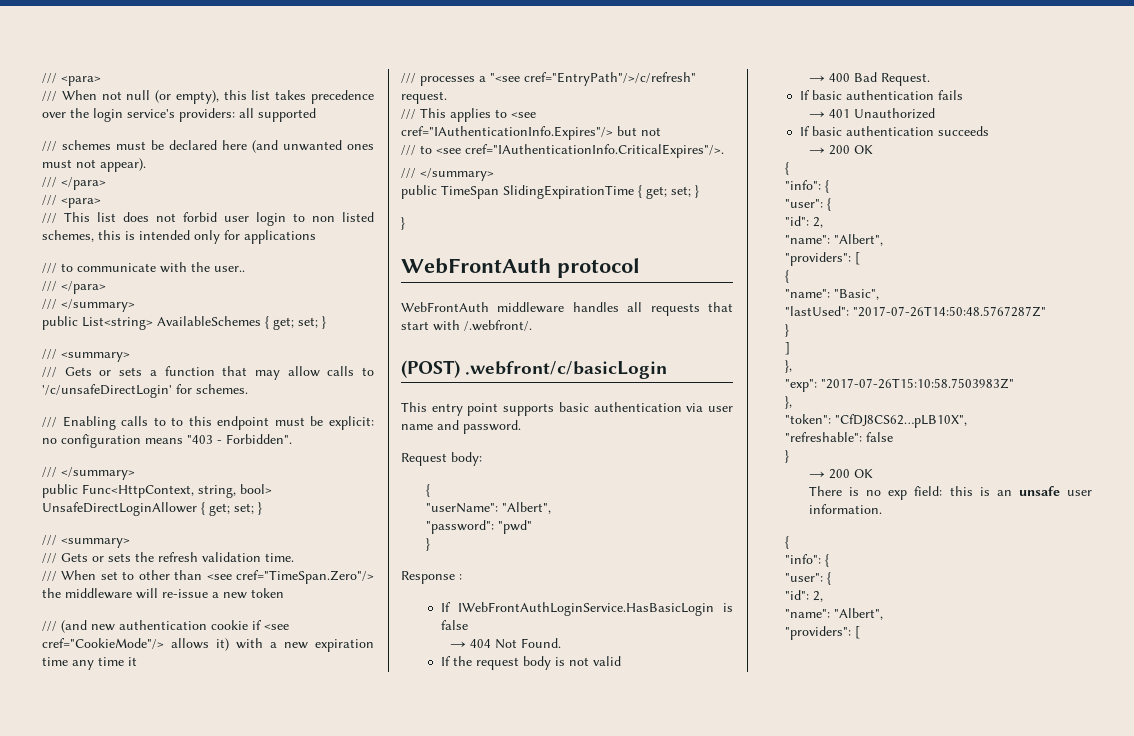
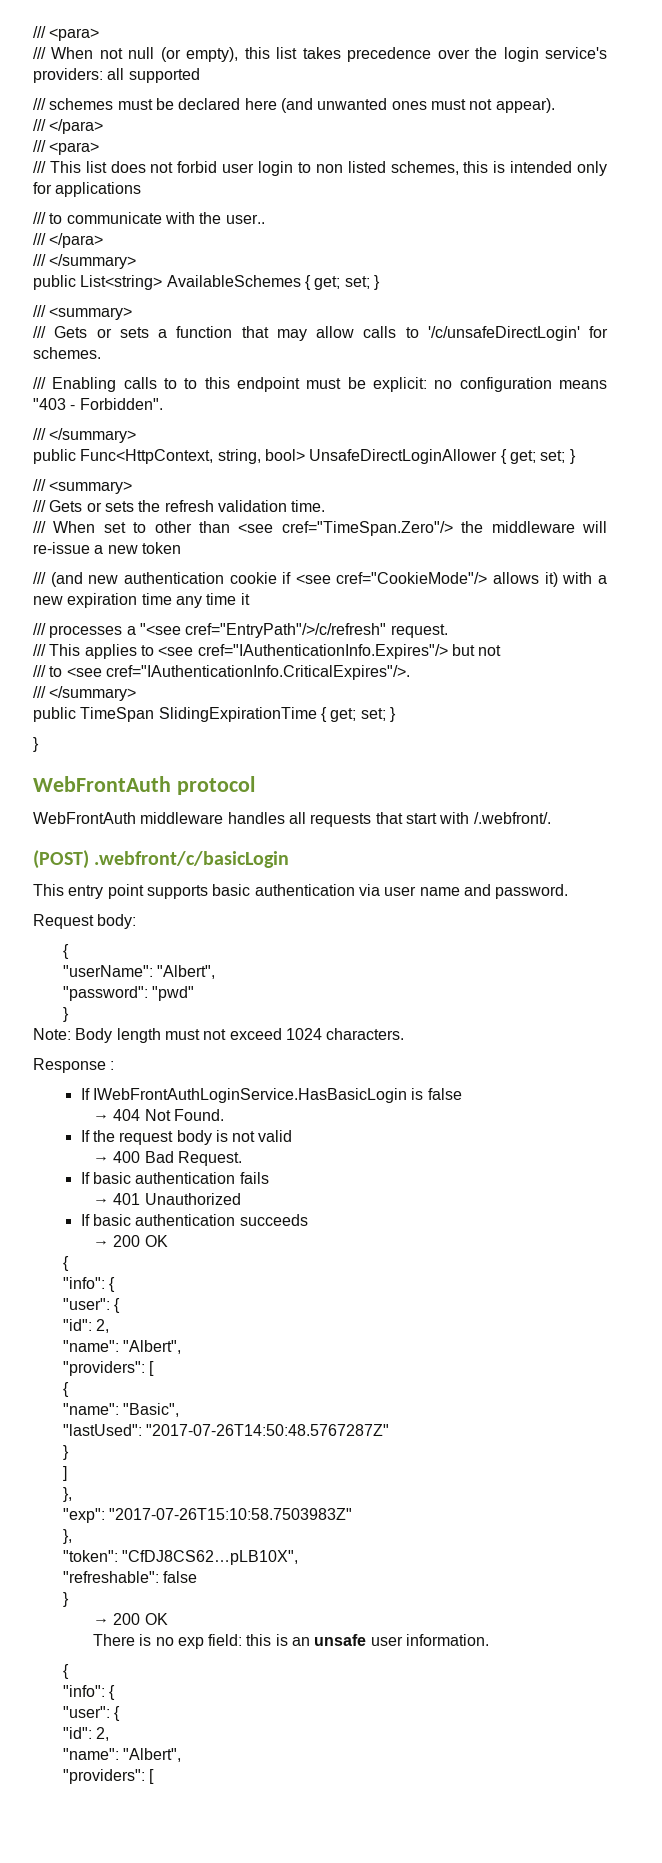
+ Note: Body length must not exceed 1024 characters.

